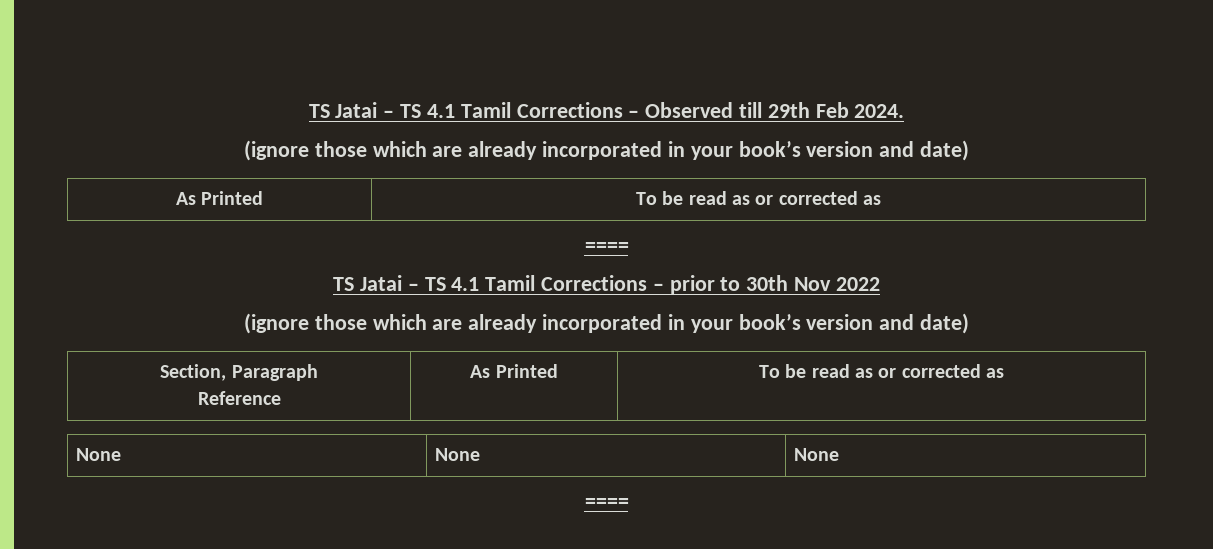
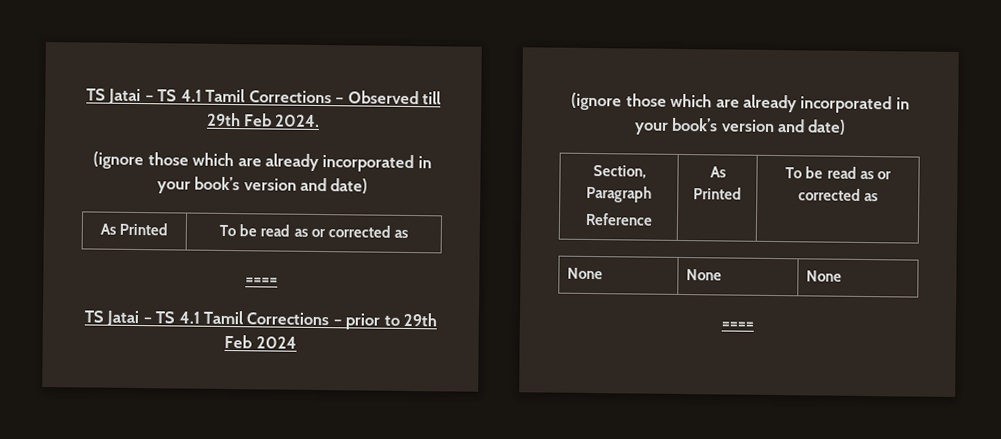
- TS Jatai – TS 4.1 Tamil Corrections – prior to 30th Nov 2022
+ TS Jatai – TS 4.1 Tamil Corrections – prior to 29th Feb 2024

